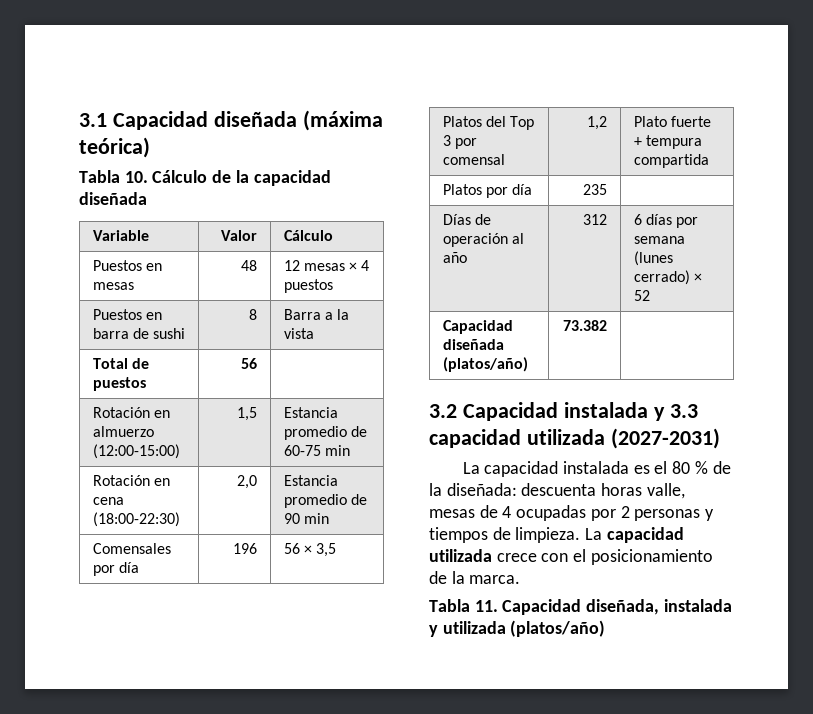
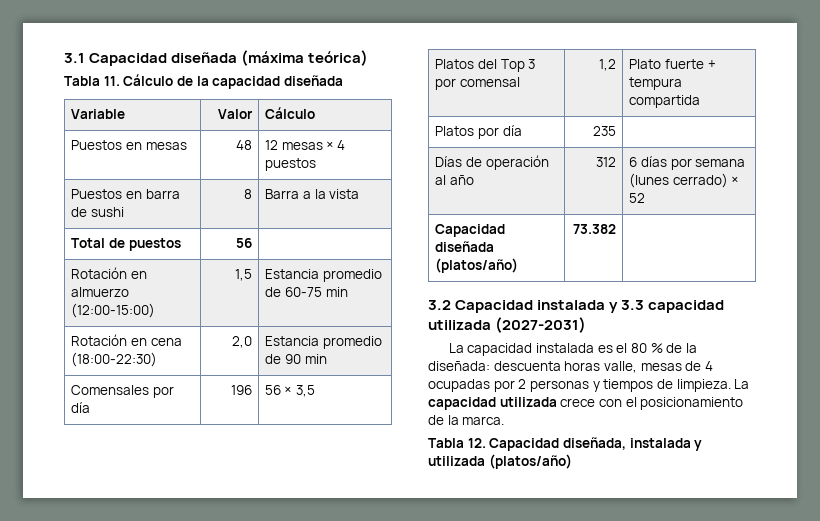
- Tabla 10. Cálculo de la capacidad diseñada
+ Tabla 11. Cálculo de la capacidad diseñada
- Tabla 11. Capacidad diseñada, instalada y utilizada (platos/año)
+ Tabla 12. Capacidad diseñada, instalada y utilizada (platos/año)

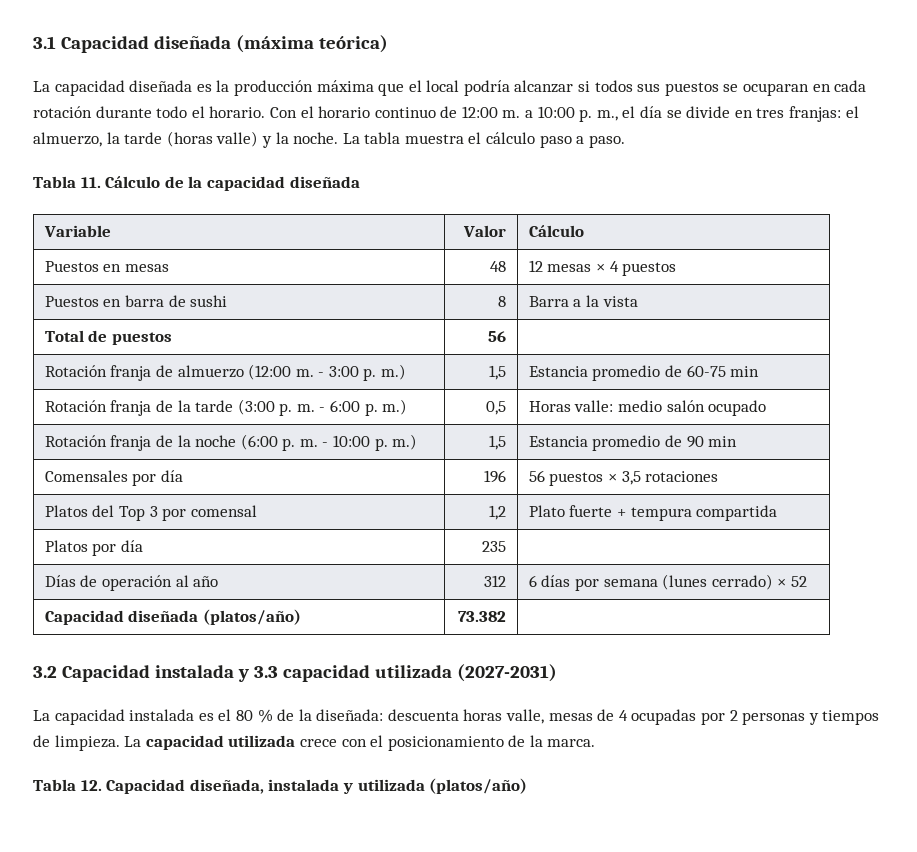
+ La capacidad diseñada es la producción máxima que el local podría alcanzar si todos sus puestos se ocuparan en cada rotación durante todo el horario. Con el horario continuo de 12:00 m. a 10:00 p. m., el día se divide en tres franjas: el almuerzo, la tarde (horas valle) y la noche. La tabla muestra el cálculo paso a paso.
- Rotación en almuerzo (12:00-15:00) | 1,5 | Estancia promedio de 60-75 min
+ Rotación franja de almuerzo (12:00 m. - 3:00 p. m.) | 1,5 | Estancia promedio de 60-75 min
- Rotación en cena (18:00-22:30) | 2,0 | Estancia promedio de 90 min
+ Rotación franja de la tarde (3:00 p. m. - 6:00 p. m.) | 0,5 | Horas valle: medio salón ocupado
+ Rotación franja de la noche (6:00 p. m. - 10:00 p. m.) | 1,5 | Estancia promedio de 90 min
- Comensales por día | 196 | 56 × 3,5
+ Comensales por día | 196 | 56 puestos × 3,5 rotaciones

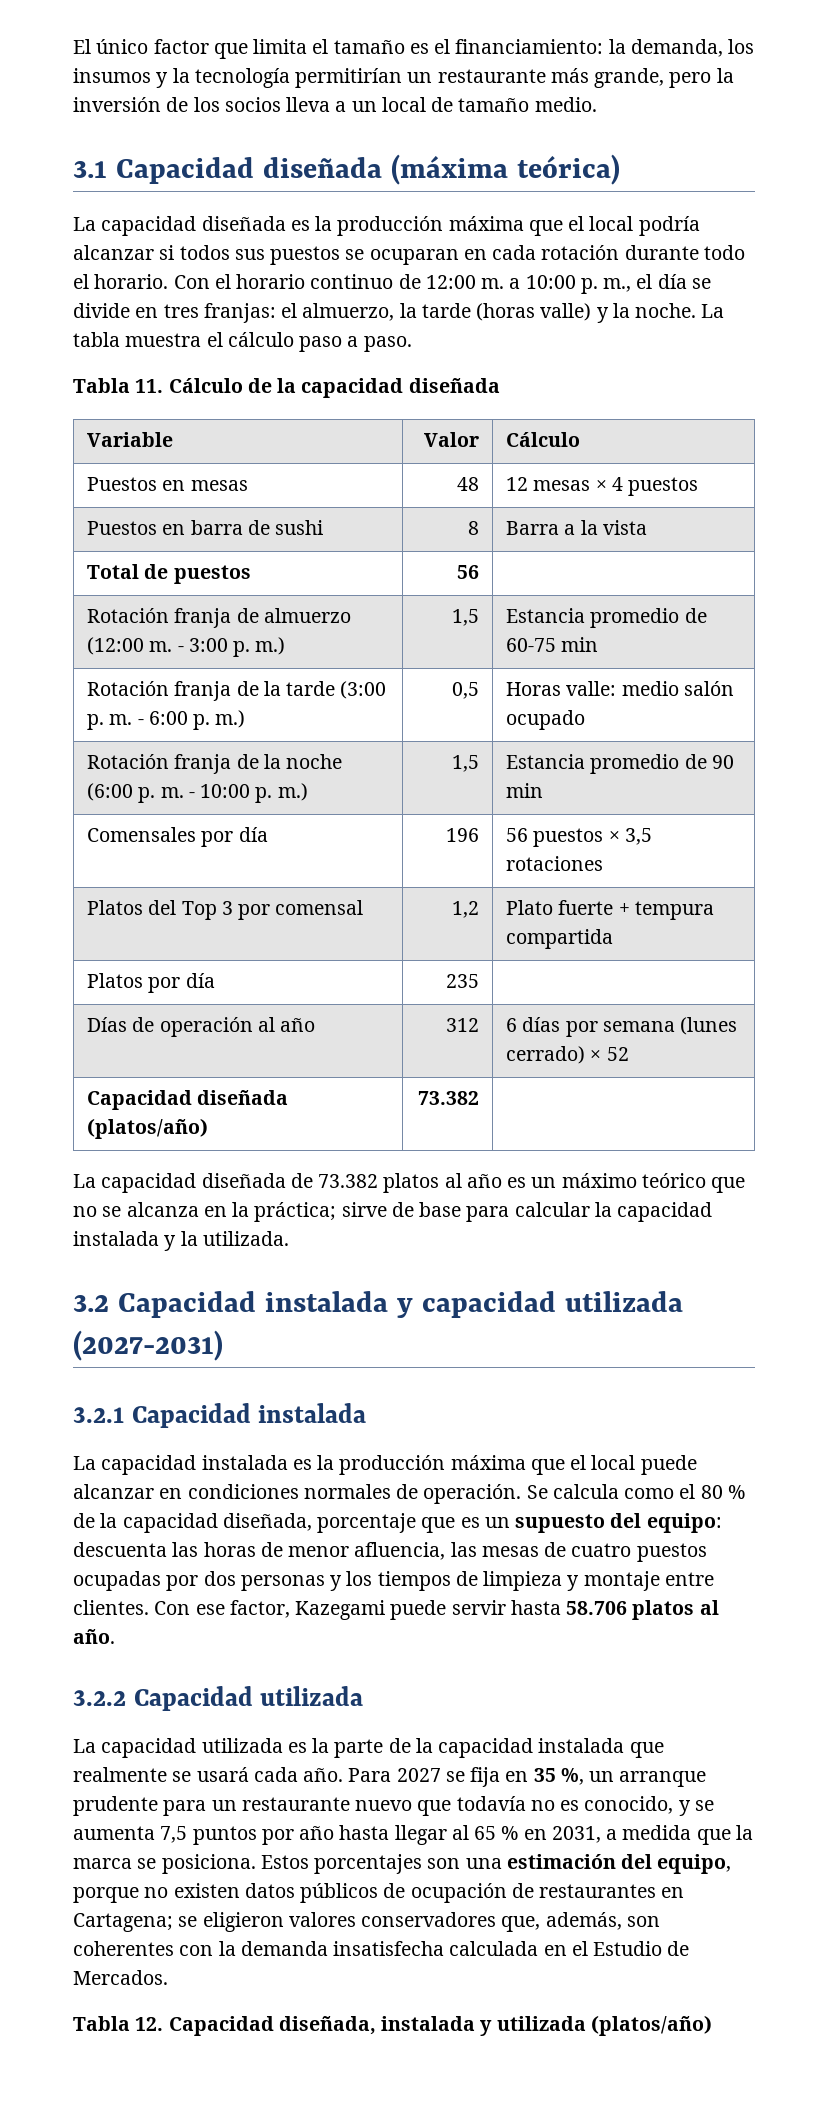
+ El único factor que limita el tamaño es el financiamiento: la demanda, los insumos y la tecnología permitirían un restaurante más grande, pero la inversión de los socios lleva a un local de tamaño medio.
+ La capacidad diseñada de 73.382 platos al año es un máximo teórico que no se alcanza en la práctica; sirve de base para calcular la capacidad instalada y la utilizada.
- 3.2 Capacidad instalada y 3.3 capacidad utilizada (2027-2031)
+ 3.2 Capacidad instalada y capacidad utilizada (2027-2031)
+ 3.2.1 Capacidad instalada
- La capacidad instalada es el 80 % de la diseñada: descuenta horas valle, mesas de 4 ocupadas por 2 personas y tiempos de limpieza. La capacidad utilizada crece con el posicionamiento de la marca.
+ La capacidad instalada es la producción máxima que el local puede alcanzar en condiciones normales de operación. Se calcula como el 80 % de la capacidad diseñada, porcentaje que es un supuesto del equipo: descuenta las horas de menor afluencia, las mesas de cuatro puestos ocupadas por dos personas y los tiempos de limpieza y montaje entre clientes. Con ese factor, Kazegami puede servir hasta 58.706 platos al año.
+ 3.2.2 Capacidad utilizada
+ La capacidad utilizada es la parte de la capacidad instalada que realmente se usará cada año. Para 2027 se fija en 35 %, un arranque prudente para un restaurante nuevo que todavía no es conocido, y se aumenta 7,5 puntos por año hasta llegar al 65 % en 2031, a medida que la marca se posiciona. Estos porcentajes son una estimación del equipo, porque no existen datos públicos de ocupación de restaurantes en Cartagena; se eligieron valores conservadores que, además, son coherentes con la demanda insatisfecha calculada en el Estudio de Mercados.

